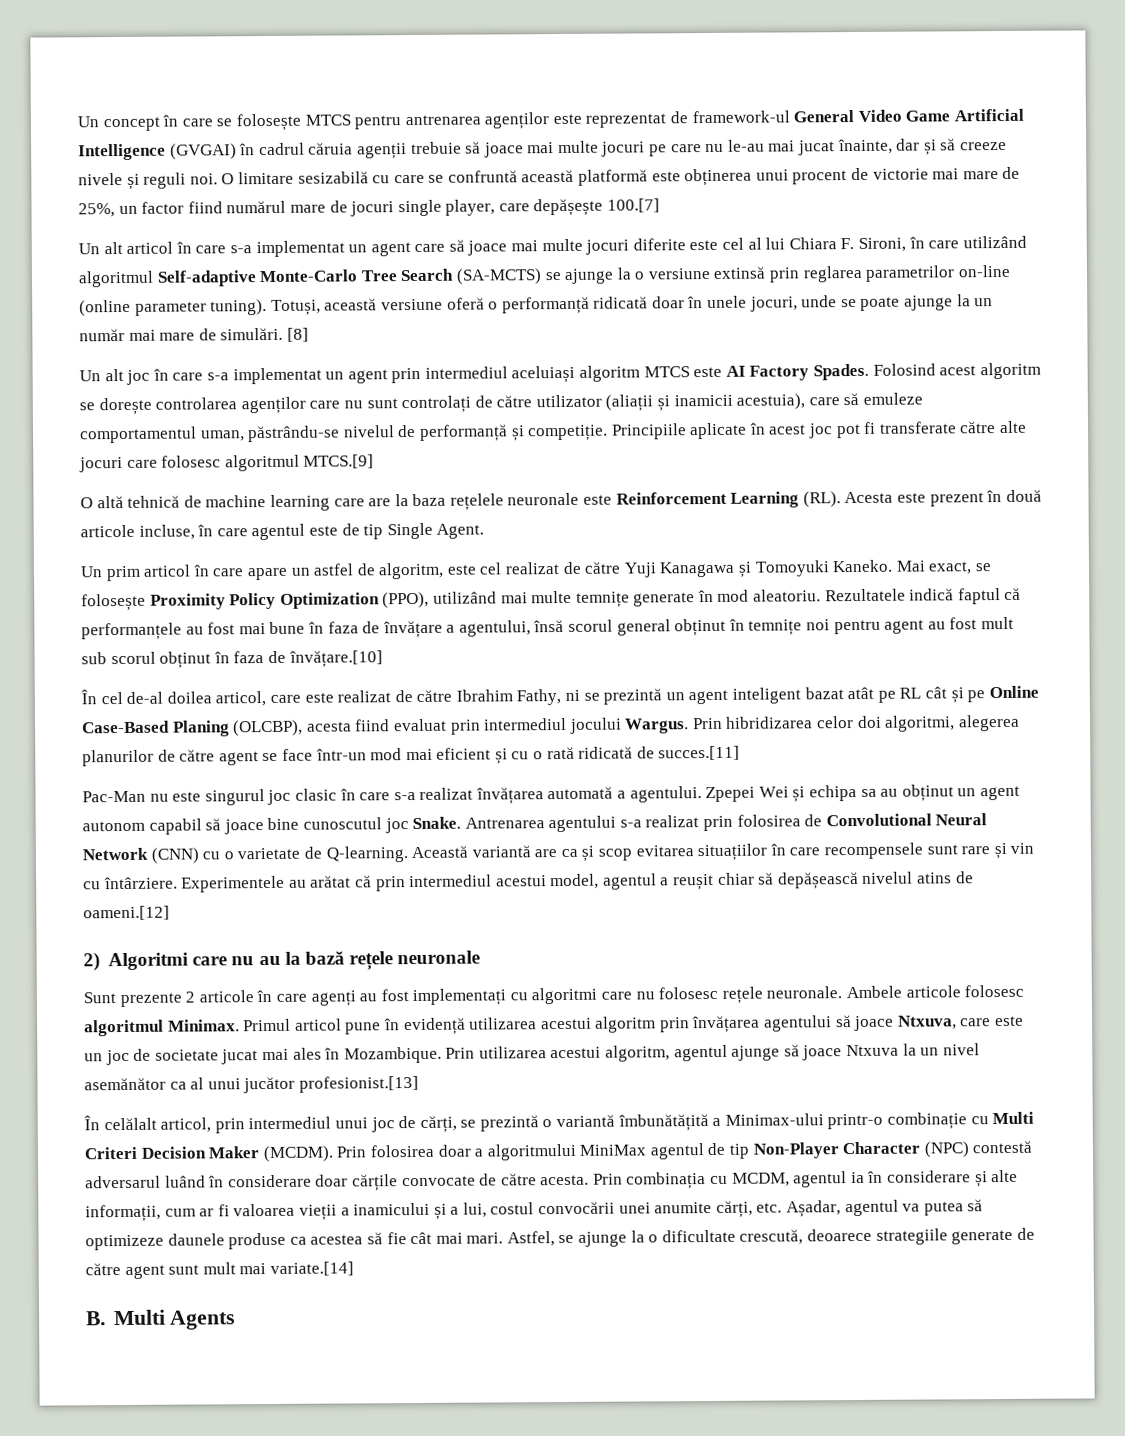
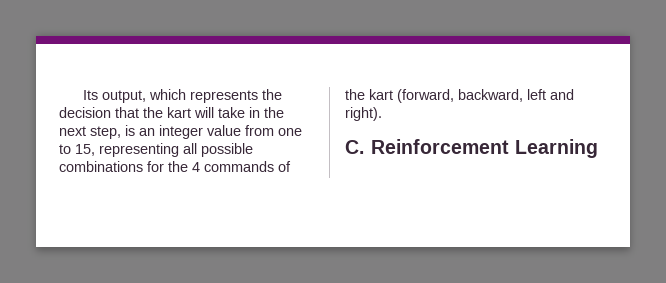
- Un concept în care se folosește MTCS pentru antrenarea agenților este reprezentat de framework-ul General Video Game Artificial Intelligence (GVGAI) în cadrul căruia agenții trebuie să joace mai multe jocuri pe care nu le-au mai jucat înainte, dar și să creeze nivele și reguli noi. O limitare sesizabilă cu care se confruntă această platformă este obținerea unui procent de victorie mai mare de 25%, un factor fiind numărul mare de jocuri single player, care depășește 100.[7]
- Un alt articol în care s-a implementat un agent care să joace mai multe jocuri diferite este cel al lui Chiara F. Sironi, în care utilizând algoritmul Self-adaptive Monte-Carlo Tree Search (SA-MCTS) se ajunge la o versiune extinsă prin reglarea parametrilor on-line (online parameter tuning). Totuși, această versiune oferă o performanță ridicată doar în unele jocuri, unde se poate ajunge la un număr mai mare de simulări. [8]
- Un alt joc în care s-a implementat un agent prin intermediul aceluiași algoritm MTCS este AI Factory Spades. Folosind acest algoritm se dorește controlarea agenților care nu sunt controlați de către utilizator (aliații și inamicii acestuia), care să emuleze comportamentul uman, păstrându-se nivelul de performanță și competiție. Principiile aplicate în acest joc pot fi transferate către alte jocuri care folosesc algoritmul MTCS.[9]
- O altă tehnică de machine learning care are la baza rețelele neuronale este Reinforcement Learning (RL). Acesta este prezent în două articole incluse, în care agentul este de tip Single Agent.
- Un prim articol în care apare un astfel de algoritm, este cel realizat de către Yuji Kanagawa și Tomoyuki Kaneko. Mai exact, se folosește Proximity Policy Optimization (PPO), utilizând mai multe temnițe generate în mod aleatoriu. Rezultatele indică faptul că performanțele au fost mai bune în faza de învățare a agentului, însă scorul general obținut în temnițe noi pentru agent au fost mult sub scorul obținut în faza de învățare.[10]
- În cel de-al doilea articol, care este realizat de către Ibrahim Fathy, ni se prezintă un agent inteligent bazat atât pe RL cât și pe Online Case-Based Planing (OLCBP), acesta fiind evaluat prin intermediul jocului Wargus. Prin hibridizarea celor doi algoritmi, alegerea planurilor de către agent se face într-un mod mai eficient și cu o rată ridicată de succes.[11]
- Pac-Man nu este singurul joc clasic în care s-a realizat învățarea automată a agentului. Zpepei Wei și echipa sa au obținut un agent autonom capabil să joace bine cunoscutul joc Snake. Antrenarea agentului s-a realizat prin folosirea de Convolutional Neural Network (CNN) cu o varietate de Q-learning. Această variantă are ca și scop evitarea situațiilor în care recompensele sunt rare și vin cu întârziere. Experimentele au arătat că prin intermediul acestui model, agentul a reușit chiar să depășească nivelul atins de oameni.[12]
- 2) Algoritmi care nu au la bază rețele neuronale
- Sunt prezente 2 articole în care agenți au fost implementați cu algoritmi care nu folosesc rețele neuronale. Ambele articole folosesc algoritmul Minimax. Primul articol pune în evidență utilizarea acestui algoritm prin învățarea agentului să joace Ntxuva, care este un joc de societate jucat mai ales în Mozambique. Prin utilizarea acestui algoritm, agentul ajunge să joace Ntxuva la un nivel asemănător ca al unui jucător profesionist.[13]
- În celălalt articol, prin intermediul unui joc de cărți, se prezintă o variantă îmbunătățită a Minimax-ului printr-o combinație cu Multi Criteri Decision Maker (MCDM). Prin folosirea doar a algoritmului MiniMax agentul de tip Non-Player Character (NPC) contestă adversarul luând în considerare doar cărțile convocate de către acesta. Prin combinația cu MCDM, agentul ia în considerare și alte informații, cum ar fi valoarea vieții a inamicului și a lui, costul convocării unei anumite cărți, etc. Așadar, agentul va putea să optimizeze daunele produse ca acestea să fie cât mai mari. Astfel, se ajunge la o dificultate crescută, deoarece strategiile generate de către agent sunt mult mai variate.[14]
- B. Multi Agents
+ Its output, which represents the decision that the kart will take in the next step, is an integer value from one to 15, representing all possible combinations for the 4 commands of the kart (forward, backward, left and right).
+ C. Reinforcement Learning

